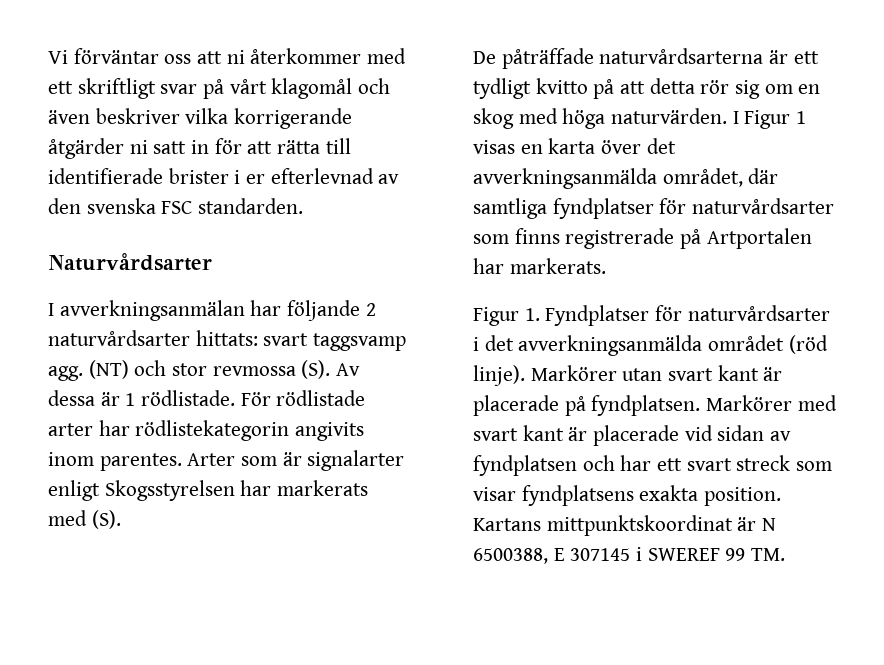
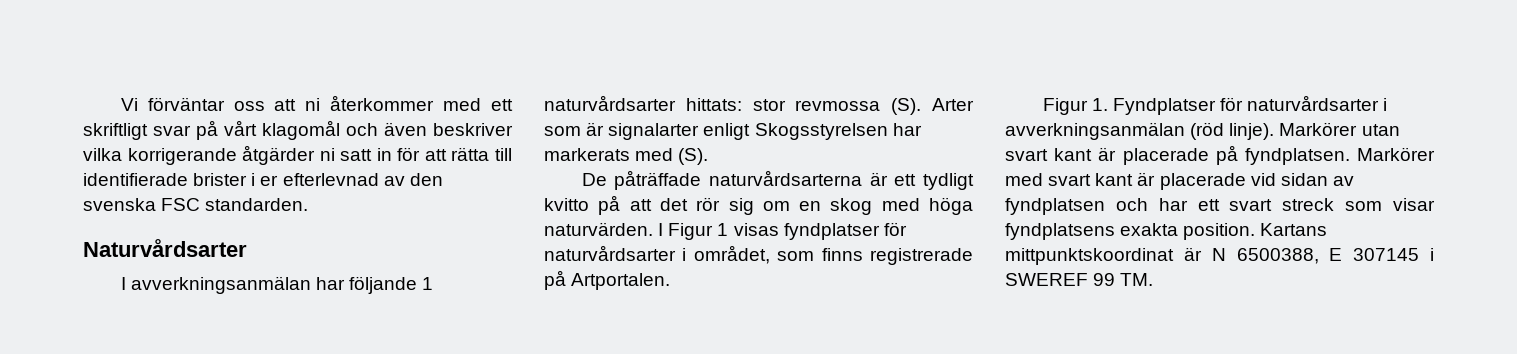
- I avverkningsanmälan har följande 2 naturvårdsarter hittats: svart taggsvamp agg. (NT) och stor revmossa (S). Av dessa är 1 rödlistade. För rödlistade arter har rödlistekategorin angivits inom parentes. Arter som är signalarter enligt Skogsstyrelsen har markerats med (S).
+ I avverkningsanmälan har följande 1 naturvårdsarter hittats: stor revmossa (S). Arter som är signalarter enligt Skogsstyrelsen har markerats med (S).
- De påträffade naturvårdsarterna är ett tydligt kvitto på att detta rör sig om en skog med höga naturvärden.
+ De påträffade naturvårdsarterna är ett tydligt kvitto på att det rör sig om en skog med höga naturvärden.
- I Figur 1 visas en karta över det avverkningsanmälda området, där samtliga fyndplatser för naturvårdsarter som finns registrerade på Artportalen har markerats.
+ I Figur 1 visas fyndplatser för naturvårdsarter i området, som finns registrerade på Artportalen.
- Figur 1. Fyndplatser för naturvårdsarter i det avverkningsanmälda området (röd linje).
+ Figur 1. Fyndplatser för naturvårdsarter i avverkningsanmälan (röd linje).

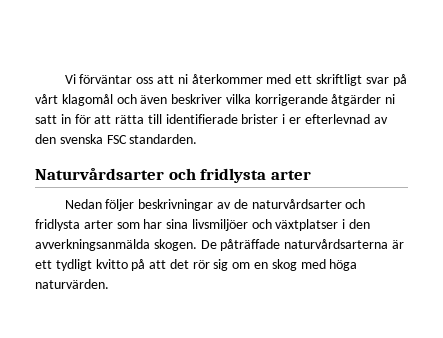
- Naturvårdsarter
- I avverkningsanmälan har följande 1 naturvårdsarter hittats: stor revmossa (S). Arter som är signalarter enligt Skogsstyrelsen har markerats med (S).
- De påträffade naturvårdsarterna är ett tydligt kvitto på att det rör sig om en skog med höga naturvärden. I Figur 1 visas fyndplatser för naturvårdsarter i området, som finns registrerade på Artportalen.
- Figur 1. Fyndplatser för naturvårdsarter i avverkningsanmälan (röd linje). Markörer utan svart kant är placerade på fyndplatsen. Markörer med svart kant är placerade vid sidan av fyndplatsen och har ett svart streck som visar fyndplatsens exakta position. Kartans mittpunktskoordinat är N 6500388, E 307145 i SWEREF 99 TM.
+ Naturvårdsarter och fridlysta arter
+ Nedan följer beskrivningar av de naturvårdsarter och fridlysta arter som har sina livsmiljöer och växtplatser i den avverkningsanmälda skogen. De påträffade naturvårdsarterna är ett tydligt kvitto på att det rör sig om en skog med höga naturvärden.

